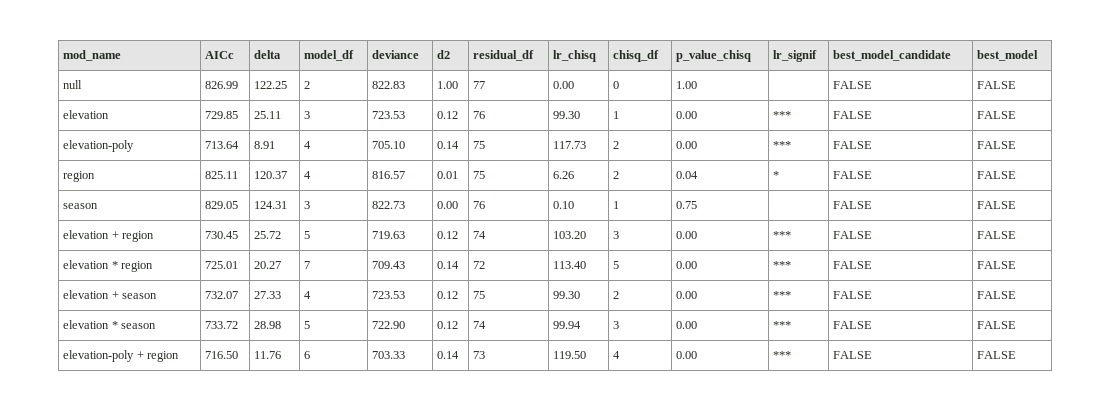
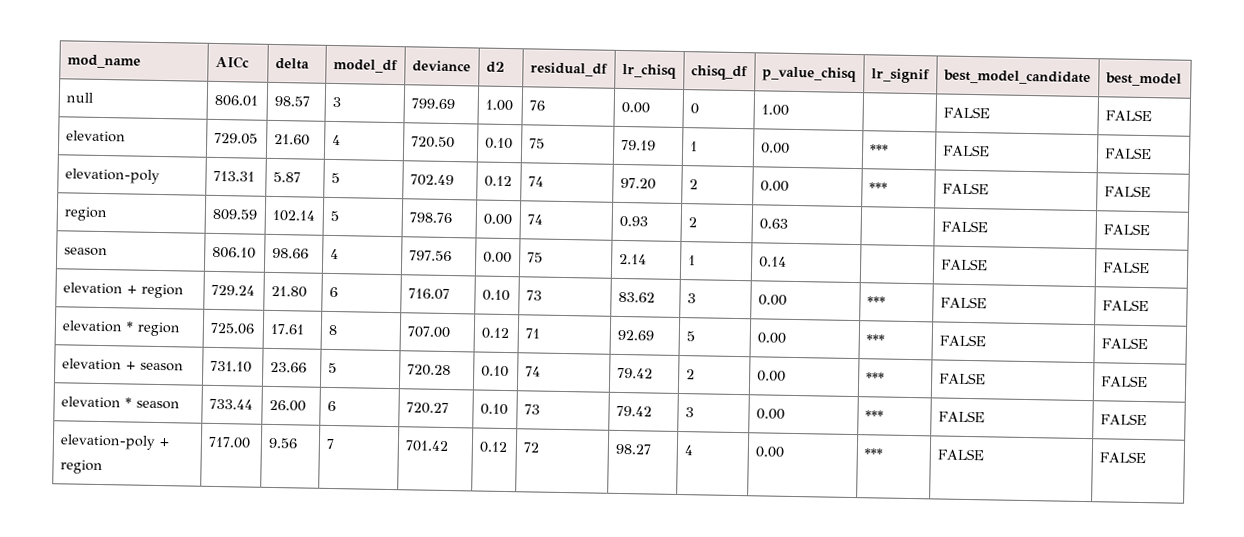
- null | 826.99 | 122.25 | 2 | 822.83 | 1.00 | 77 | 0.00 | 0 | 1.00 | | FALSE | FALSE
+ null | 806.01 | 98.57 | 3 | 799.69 | 1.00 | 76 | 0.00 | 0 | 1.00 | | FALSE | FALSE
- elevation | 729.85 | 25.11 | 3 | 723.53 | 0.12 | 76 | 99.30 | 1 | 0.00 | *** | FALSE | FALSE
+ elevation | 729.05 | 21.60 | 4 | 720.50 | 0.10 | 75 | 79.19 | 1 | 0.00 | *** | FALSE | FALSE
- elevation-poly | 713.64 | 8.91 | 4 | 705.10 | 0.14 | 75 | 117.73 | 2 | 0.00 | *** | FALSE | FALSE
+ elevation-poly | 713.31 | 5.87 | 5 | 702.49 | 0.12 | 74 | 97.20 | 2 | 0.00 | *** | FALSE | FALSE
- region | 825.11 | 120.37 | 4 | 816.57 | 0.01 | 75 | 6.26 | 2 | 0.04 | * | FALSE | FALSE
+ region | 809.59 | 102.14 | 5 | 798.76 | 0.00 | 74 | 0.93 | 2 | 0.63 | | FALSE | FALSE
- season | 829.05 | 124.31 | 3 | 822.73 | 0.00 | 76 | 0.10 | 1 | 0.75 | | FALSE | FALSE
+ season | 806.10 | 98.66 | 4 | 797.56 | 0.00 | 75 | 2.14 | 1 | 0.14 | | FALSE | FALSE
- elevation + region | 730.45 | 25.72 | 5 | 719.63 | 0.12 | 74 | 103.20 | 3 | 0.00 | *** | FALSE | FALSE
+ elevation + region | 729.24 | 21.80 | 6 | 716.07 | 0.10 | 73 | 83.62 | 3 | 0.00 | *** | FALSE | FALSE
- elevation * region | 725.01 | 20.27 | 7 | 709.43 | 0.14 | 72 | 113.40 | 5 | 0.00 | *** | FALSE | FALSE
+ elevation * region | 725.06 | 17.61 | 8 | 707.00 | 0.12 | 71 | 92.69 | 5 | 0.00 | *** | FALSE | FALSE
- elevation + season | 732.07 | 27.33 | 4 | 723.53 | 0.12 | 75 | 99.30 | 2 | 0.00 | *** | FALSE | FALSE
+ elevation + season | 731.10 | 23.66 | 5 | 720.28 | 0.10 | 74 | 79.42 | 2 | 0.00 | *** | FALSE | FALSE
- elevation * season | 733.72 | 28.98 | 5 | 722.90 | 0.12 | 74 | 99.94 | 3 | 0.00 | *** | FALSE | FALSE
+ elevation * season | 733.44 | 26.00 | 6 | 720.27 | 0.10 | 73 | 79.42 | 3 | 0.00 | *** | FALSE | FALSE
- elevation-poly + region | 716.50 | 11.76 | 6 | 703.33 | 0.14 | 73 | 119.50 | 4 | 0.00 | *** | FALSE | FALSE
+ elevation-poly + region | 717.00 | 9.56 | 7 | 701.42 | 0.12 | 72 | 98.27 | 4 | 0.00 | *** | FALSE | FALSE

